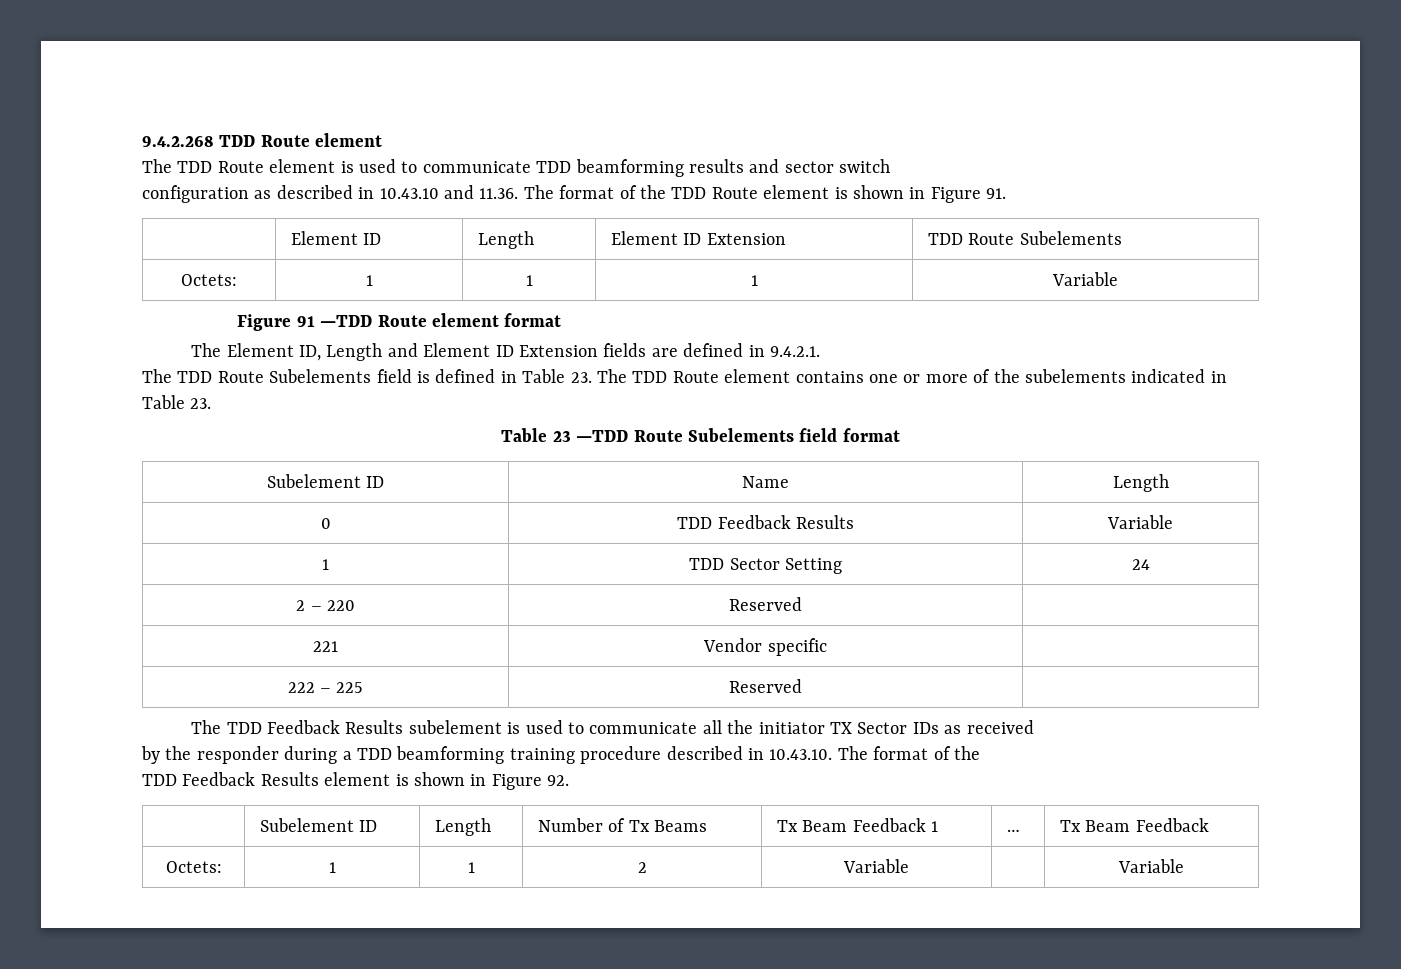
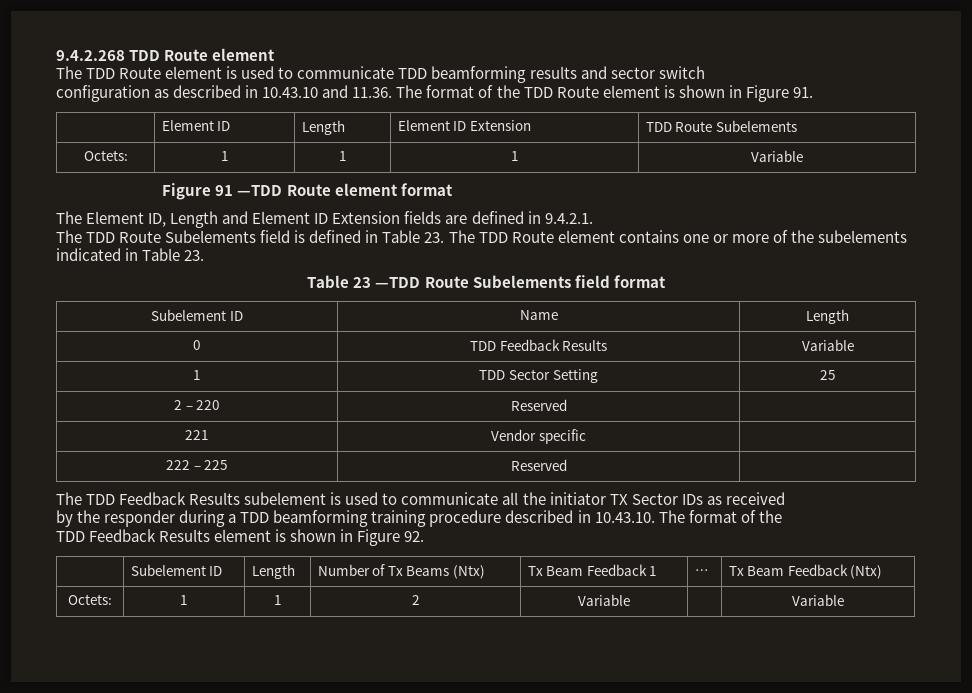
- 1 | TDD Sector Setting | 24
+ 1 | TDD Sector Setting | 25
- | Subelement ID | Length | Number of Tx Beams | Tx Beam Feedback 1 | … | Tx Beam Feedback
+ | Subelement ID | Length | Number of Tx Beams (Ntx) | Tx Beam Feedback 1 | … | Tx Beam Feedback (Ntx)

